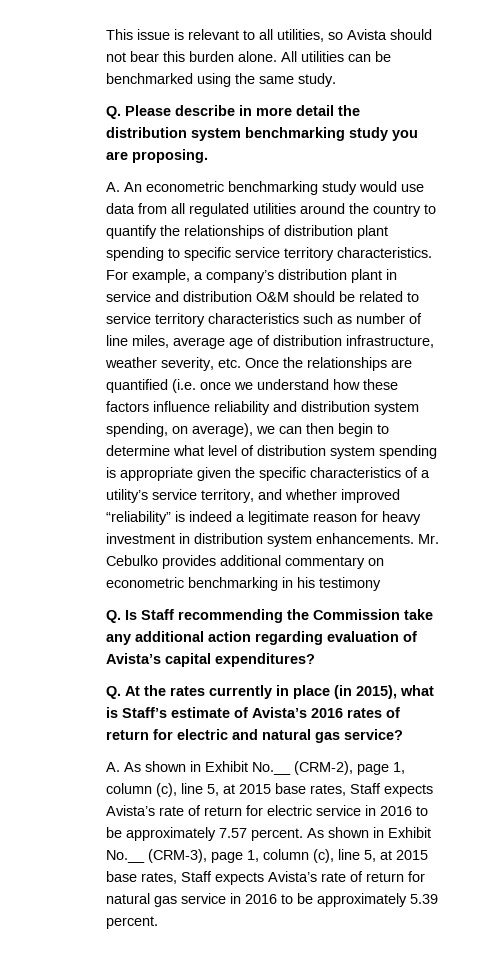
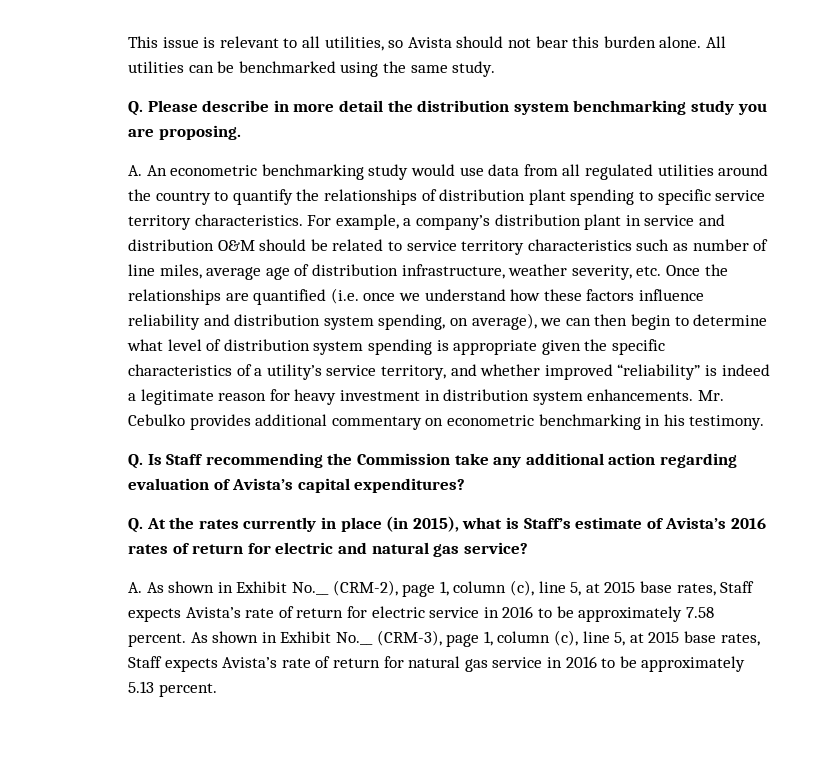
- Mr. Cebulko provides additional commentary on econometric benchmarking in his testimony
+ Mr. Cebulko provides additional commentary on econometric benchmarking in his testimony.
- A. As shown in Exhibit No.__ (CRM-2), page 1, column (c), line 5, at 2015 base rates, Staff expects Avista’s rate of return for electric service in 2016 to be approximately 7.57 percent.
+ A. As shown in Exhibit No.__ (CRM-2), page 1, column (c), line 5, at 2015 base rates, Staff expects Avista’s rate of return for electric service in 2016 to be approximately 7.58 percent.
- As shown in Exhibit No.__ (CRM-3), page 1, column (c), line 5, at 2015 base rates, Staff expects Avista’s rate of return for natural gas service in 2016 to be approximately 5.39 percent.
+ As shown in Exhibit No.__ (CRM-3), page 1, column (c), line 5, at 2015 base rates, Staff expects Avista’s rate of return for natural gas service in 2016 to be approximately 5.13 percent.

